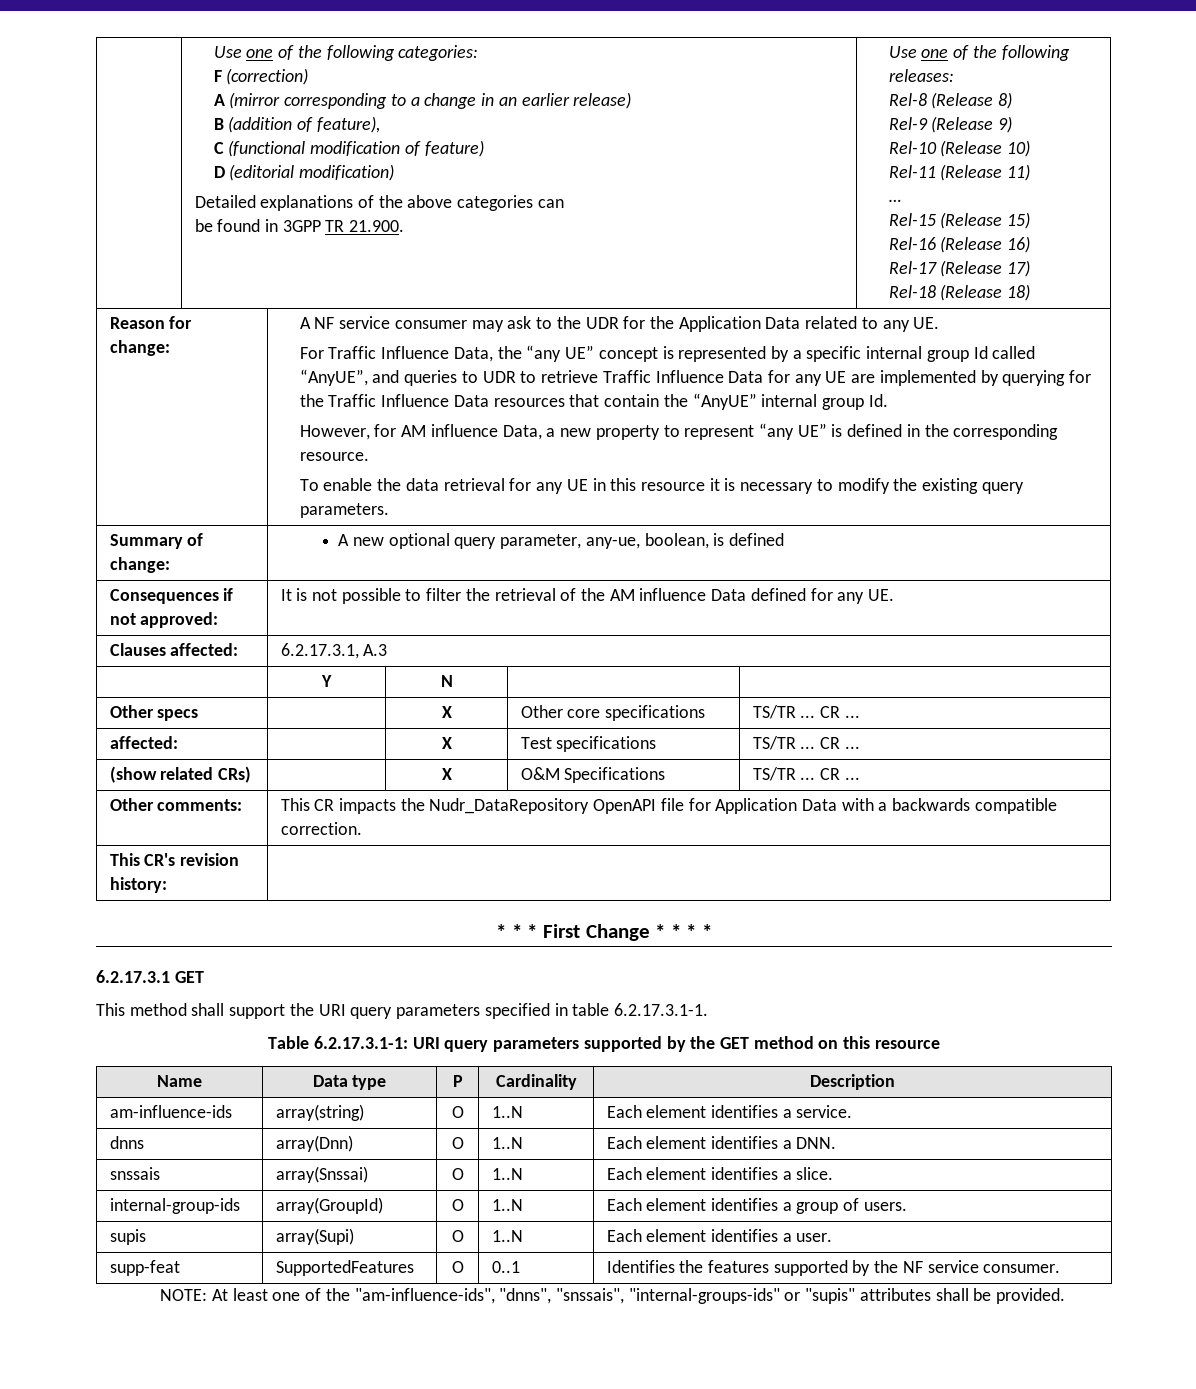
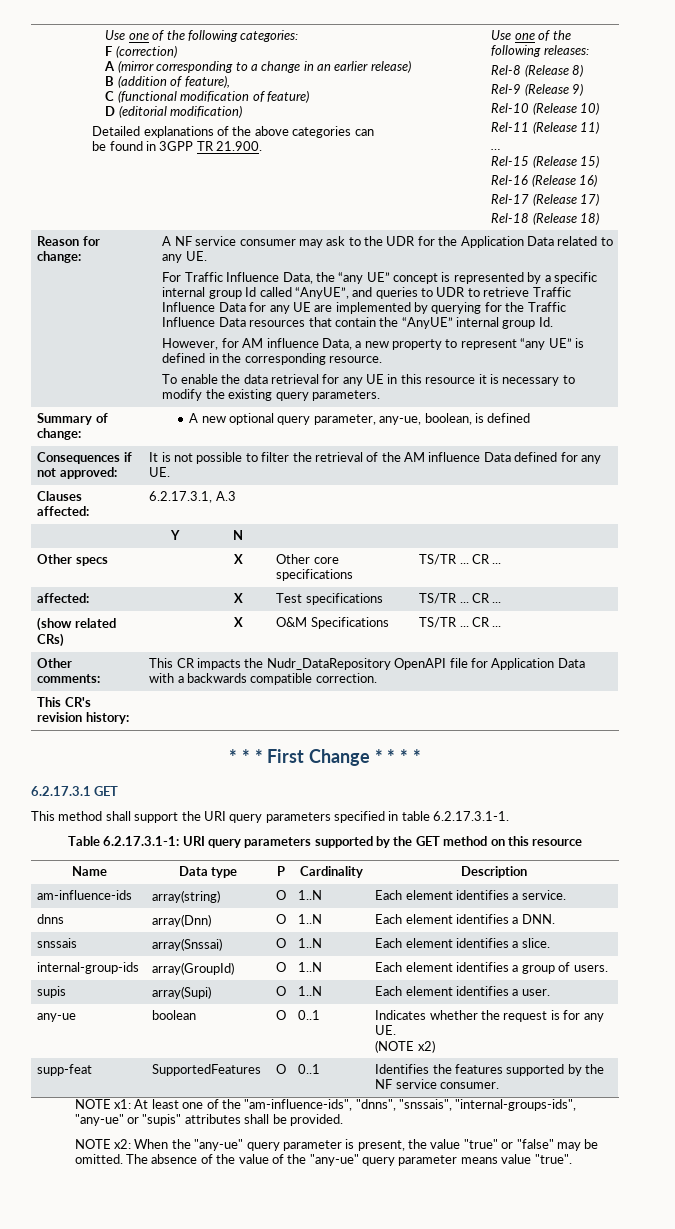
+ any-ue | boolean | O | 0..1 | Indicates whether the request is for any UE.
+ (NOTE x2)
- NOTE: At least one of the "am-influence-ids", "dnns", "snssais", "internal-groups-ids" or "supis" attributes shall be provided.
+ NOTE x1: At least one of the "am-influence-ids", "dnns", "snssais", "internal-groups-ids", "any-ue" or "supis" attributes shall be provided.
+ NOTE x2: When the "any-ue" query parameter is present, the value "true" or "false" may be omitted. The absence of the value of the "any-ue" query parameter means value "true".

